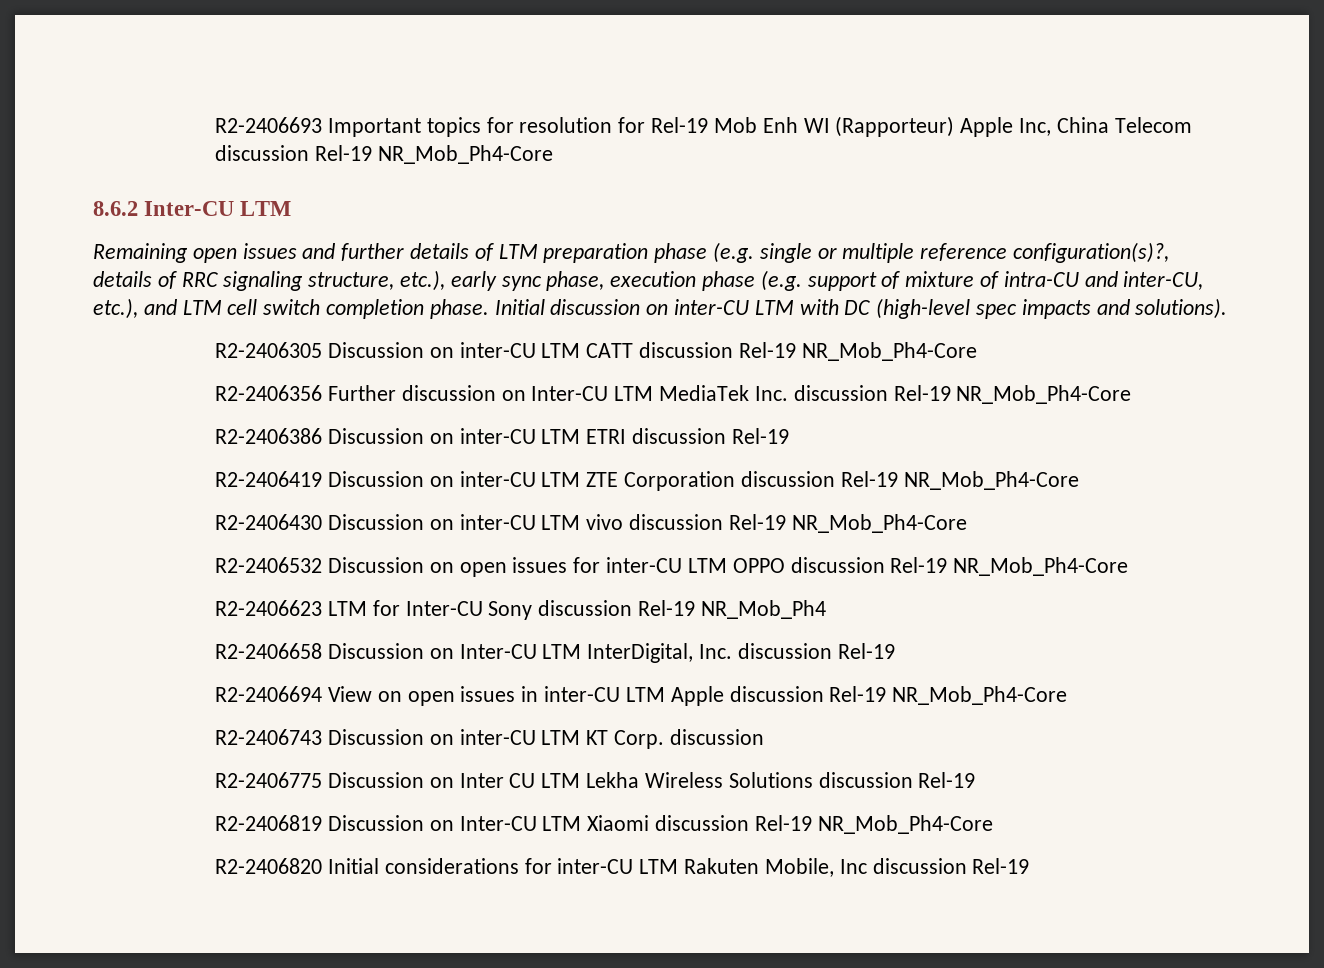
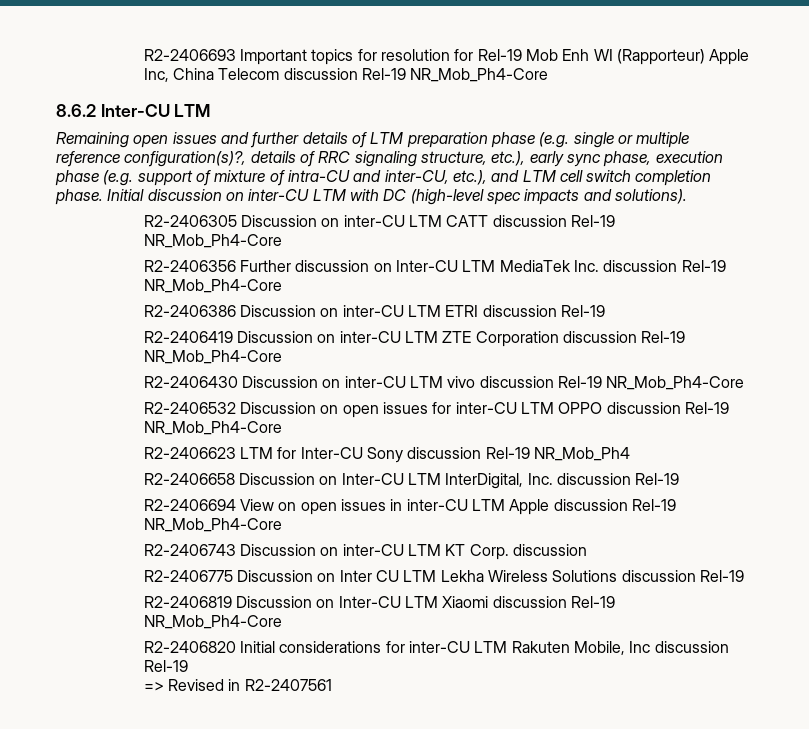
+ => Revised in R2-2407561

